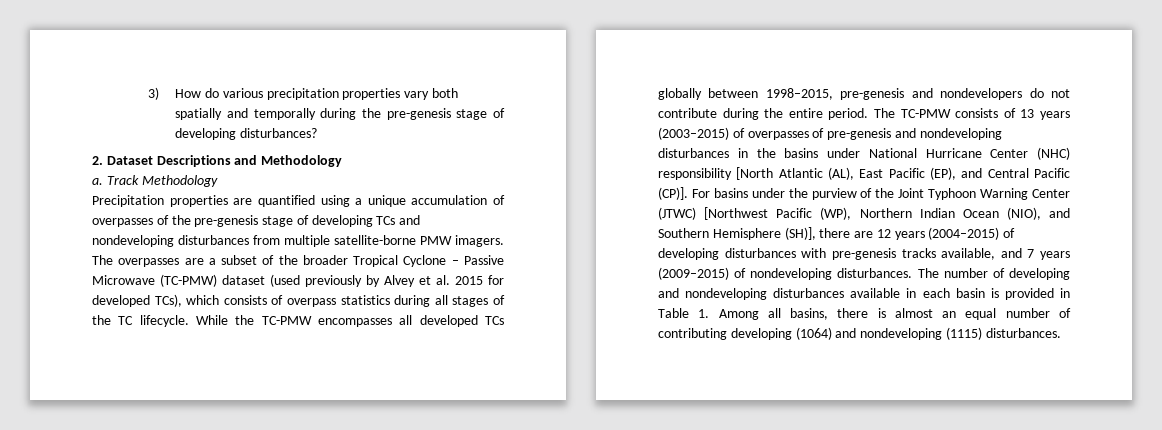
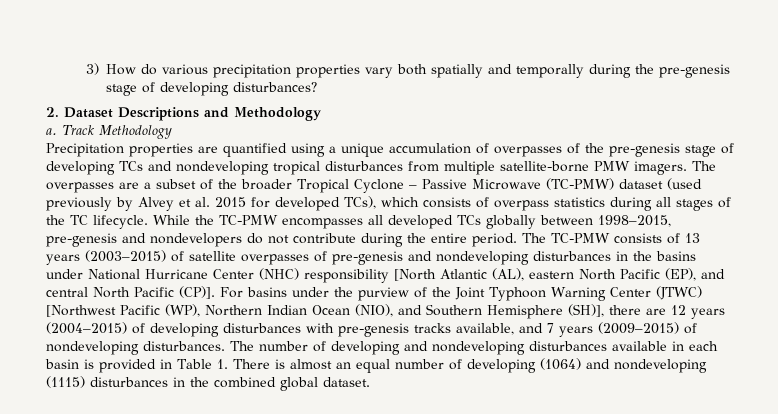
- Precipitation properties are quantified using a unique accumulation of overpasses of the pre-genesis stage of developing TCs and nondeveloping disturbances from multiple satellite-borne PMW imagers.
+ Precipitation properties are quantified using a unique accumulation of overpasses of the pre-genesis stage of developing TCs and nondeveloping tropical disturbances from multiple satellite-borne PMW imagers.
- The TC-PMW consists of 13 years (2003–2015) of overpasses of pre-genesis and nondeveloping disturbances in the basins under National Hurricane Center (NHC) responsibility [North Atlantic (AL), East Pacific (EP), and Central Pacific (CP)].
+ The TC-PMW consists of 13 years (2003–2015) of satellite overpasses of pre-genesis and nondeveloping disturbances in the basins under National Hurricane Center (NHC) responsibility [North Atlantic (AL), eastern North Pacific (EP), and central North Pacific (CP)].
- The number of developing and nondeveloping disturbances available in each basin is provided in Table 1. Among all basins, there is almost an equal number of contributing developing (1064) and nondeveloping (1115) disturbances.
+ The number of developing and nondeveloping disturbances available in each basin is provided in Table 1. There is almost an equal number of developing (1064) and nondeveloping (1115) disturbances in the combined global dataset.

